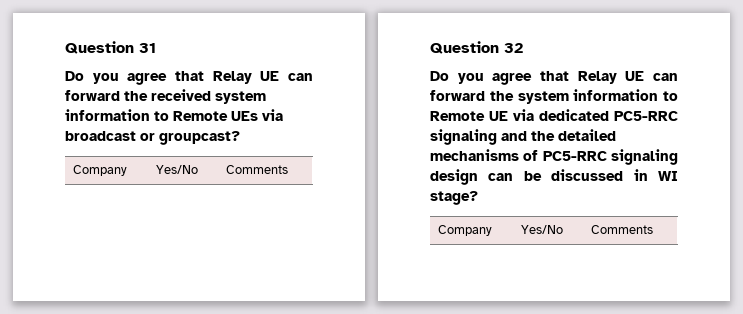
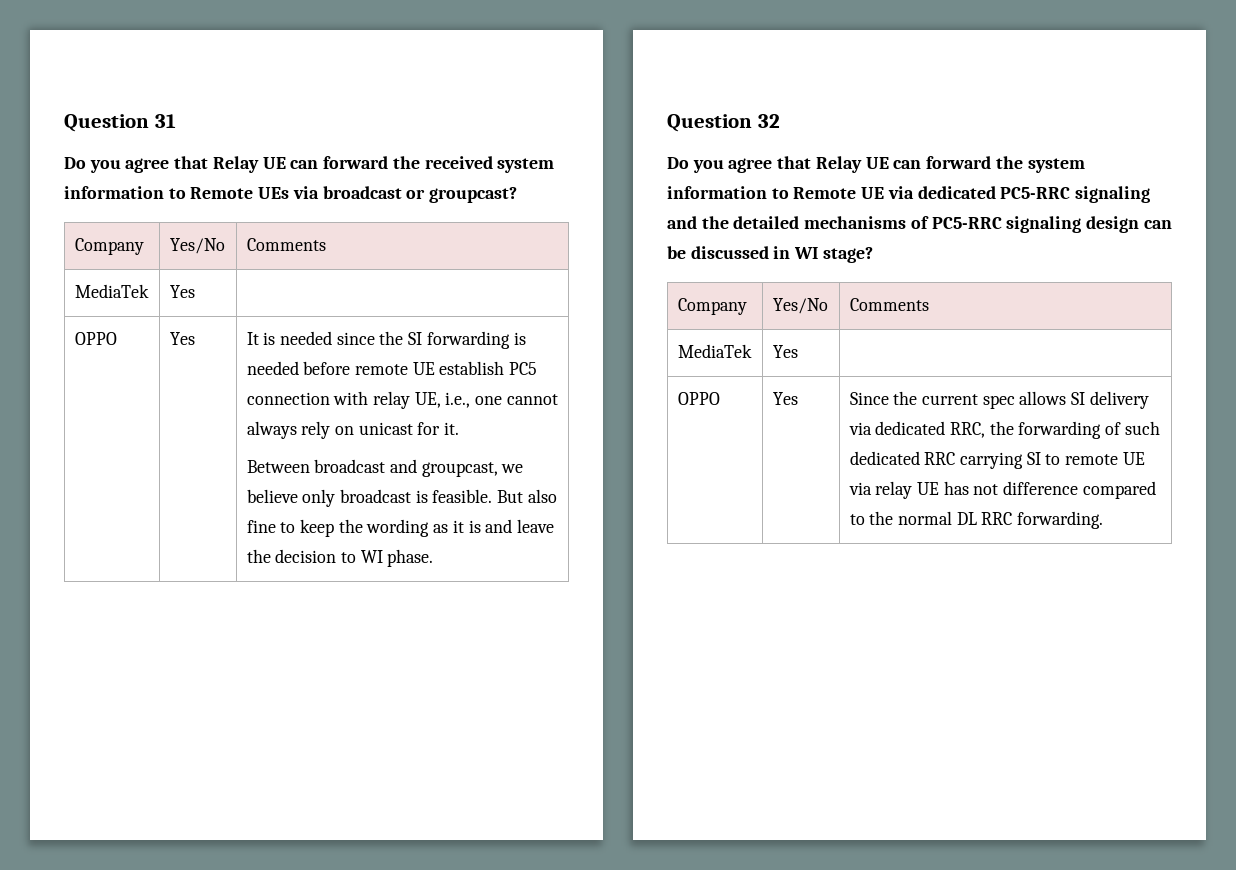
  Do you agree that Relay UE can forward the received system information to Remote UEs via broadcast or groupcast?
  Company | Yes/No | Comments
+ MediaTek | Yes |
+ OPPO | Yes | It is needed since the SI forwarding is needed before remote UE establish PC5 connection with relay UE, i.e., one cannot always rely on unicast for it.
+ Between broadcast and groupcast, we believe only broadcast is feasible. But also fine to keep the wording as it is and leave the decision to WI phase.
  Do you agree that Relay UE can forward the system information to Remote UE via dedicated PC5-RRC signaling and the detailed mechanisms of PC5-RRC signaling design can be discussed in WI stage?
  Company | Yes/No | Comments
+ MediaTek | Yes |
+ OPPO | Yes | Since the current spec allows SI delivery via dedicated RRC, the forwarding of such dedicated RRC carrying SI to remote UE via relay UE has not difference compared to the normal DL RRC forwarding.

